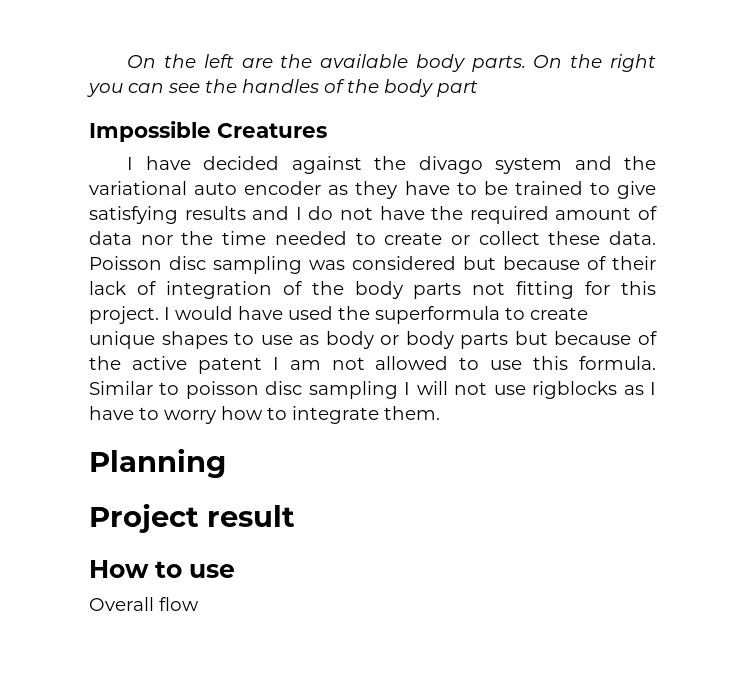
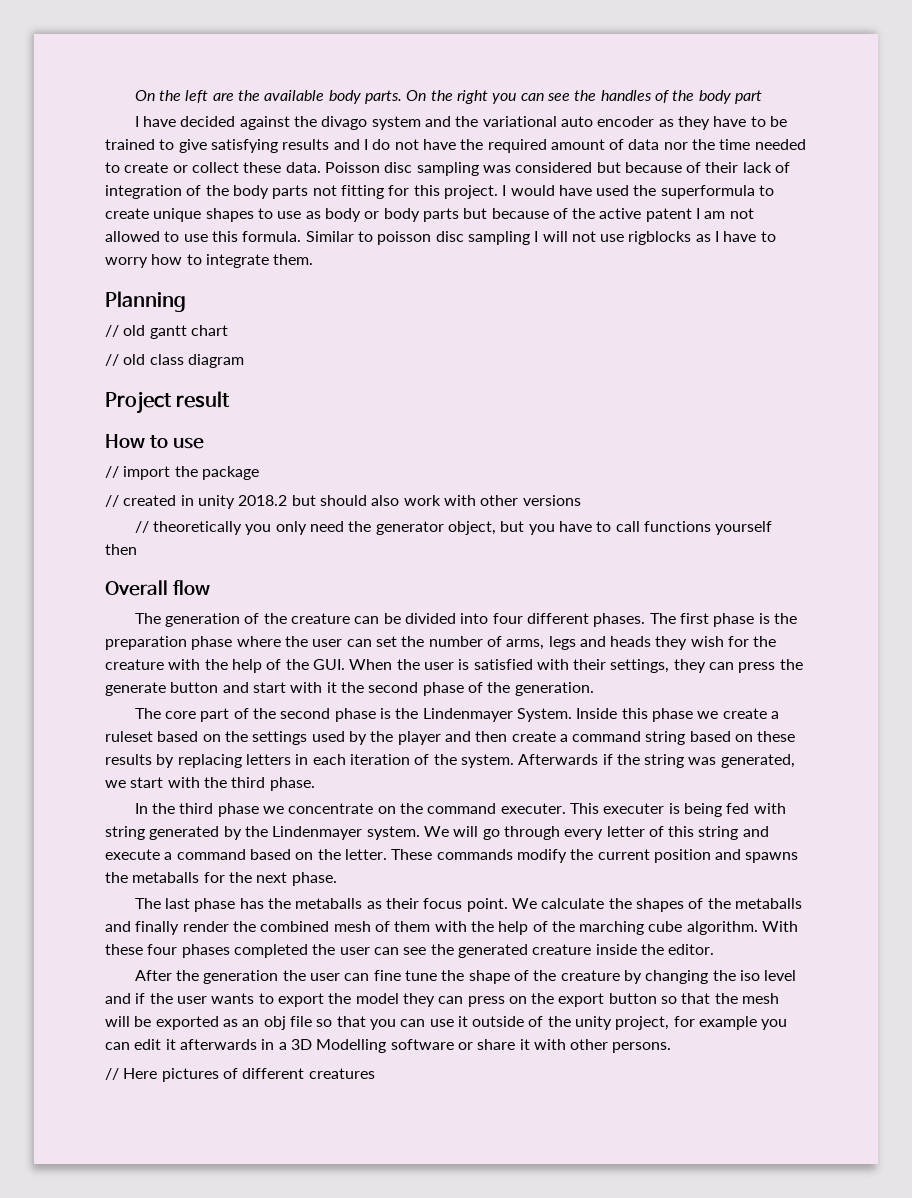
- Impossible Creatures
+ // old gantt chart
+ // old class diagram
+ // import the package
+ // created in unity 2018.2 but should also work with other versions
+ // theoretically you only need the generator object, but you have to call functions yourself then
  Overall flow
+ The generation of the creature can be divided into four different phases. The first phase is the preparation phase where the user can set the number of arms, legs and heads they wish for the creature with the help of the GUI. When the user is satisfied with their settings, they can press the generate button and start with it the second phase of the generation.
+ The core part of the second phase is the Lindenmayer System. Inside this phase we create a ruleset based on the settings used by the player and then create a command string based on these results by replacing letters in each iteration of the system. Afterwards if the string was generated, we start with the third phase.
+ In the third phase we concentrate on the command executer. This executer is being fed with string generated by the Lindenmayer system. We will go through every letter of this string and execute a command based on the letter. These commands modify the current position and spawns the metaballs for the next phase.
+ The last phase has the metaballs as their focus point. We calculate the shapes of the metaballs and finally render the combined mesh of them with the help of the marching cube algorithm. With these four phases completed the user can see the generated creature inside the editor.
+ After the generation the user can fine tune the shape of the creature by changing the iso level and if the user wants to export the model they can press on the export button so that the mesh will be exported as an obj file so that you can use it outside of the unity project, for example you can edit it afterwards in a 3D Modelling software or share it with other persons.
+ // Here pictures of different creatures

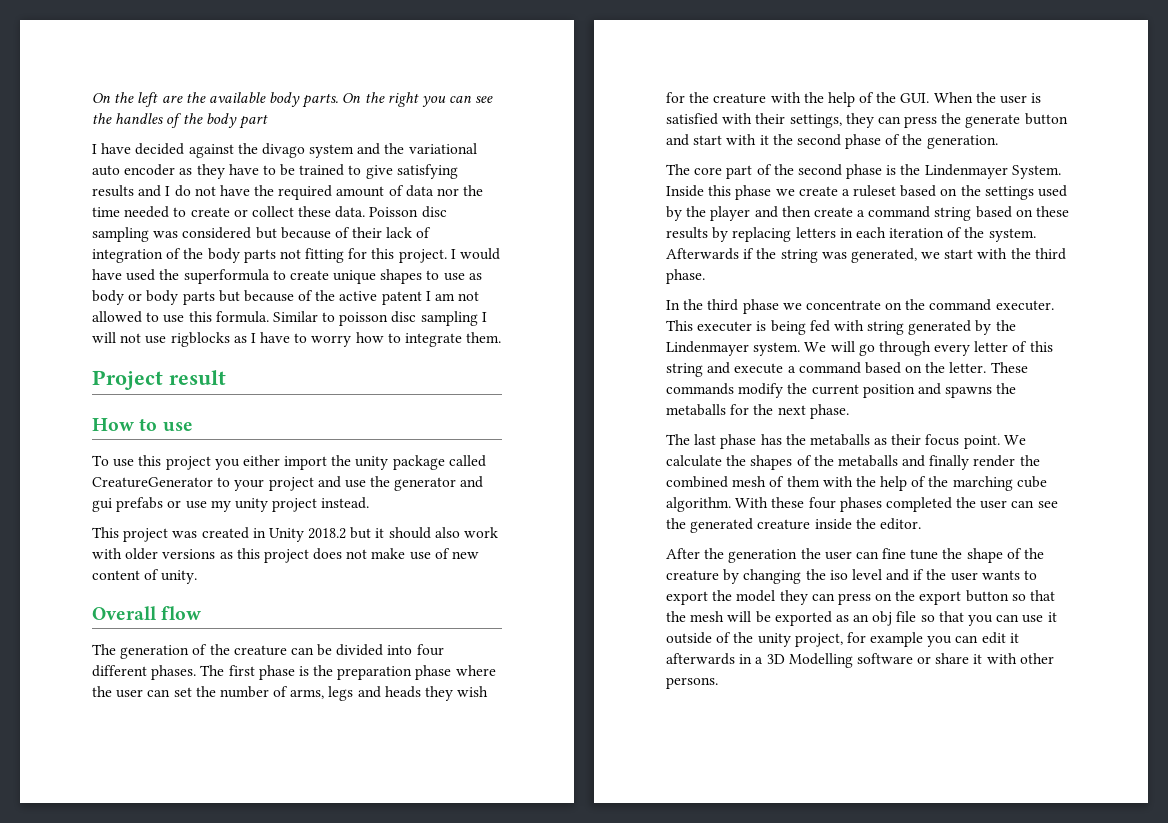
- Planning
- // old gantt chart
- // old class diagram
- // import the package
- // created in unity 2018.2 but should also work with other versions
- // theoretically you only need the generator object, but you have to call functions yourself then
+ To use this project you either import the unity package called CreatureGenerator to your project and use the generator and gui prefabs or use my unity project instead.
+ This project was created in Unity 2018.2 but it should also work with older versions as this project does not make use of new content of unity.
- // Here pictures of different creatures

